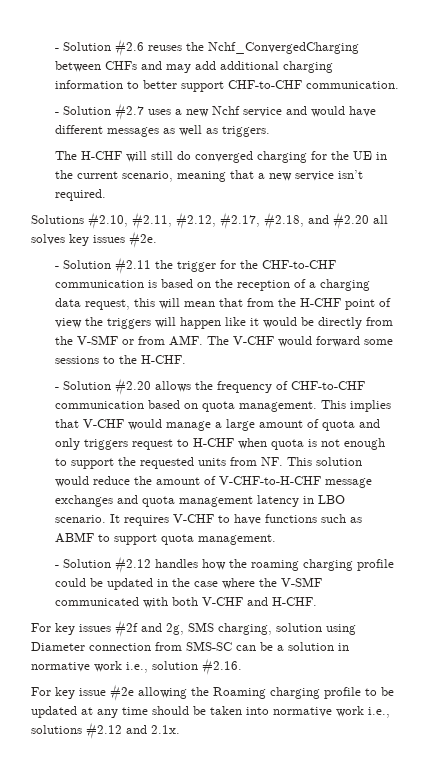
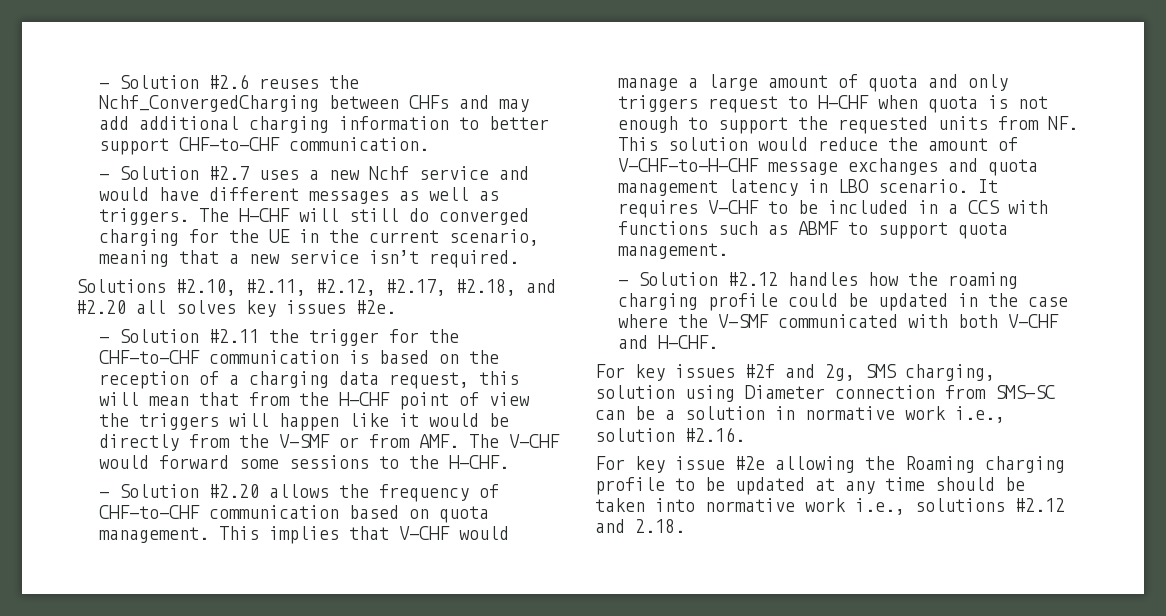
- - Solution #2.7 uses a new Nchf service and would have different messages as well as triggers.
- The H-CHF will still do converged charging for the UE in the current scenario, meaning that a new service isn’t required.
+ - Solution #2.7 uses a new Nchf service and would have different messages as well as triggers. The H-CHF will still do converged charging for the UE in the current scenario, meaning that a new service isn’t required.
- It requires V-CHF to have functions such as ABMF to support quota management.
+ It requires V-CHF to be included in a CCS with functions such as ABMF to support quota management.
- For key issue #2e allowing the Roaming charging profile to be updated at any time should be taken into normative work i.e., solutions #2.12 and 2.1x.
+ For key issue #2e allowing the Roaming charging profile to be updated at any time should be taken into normative work i.e., solutions #2.12 and 2.18.

